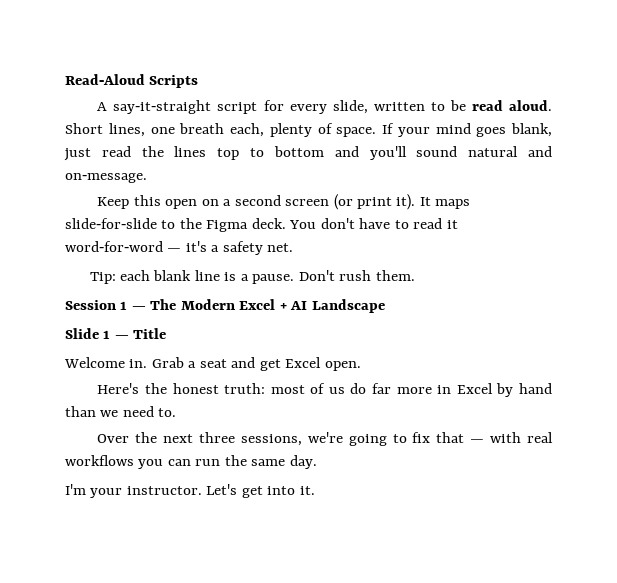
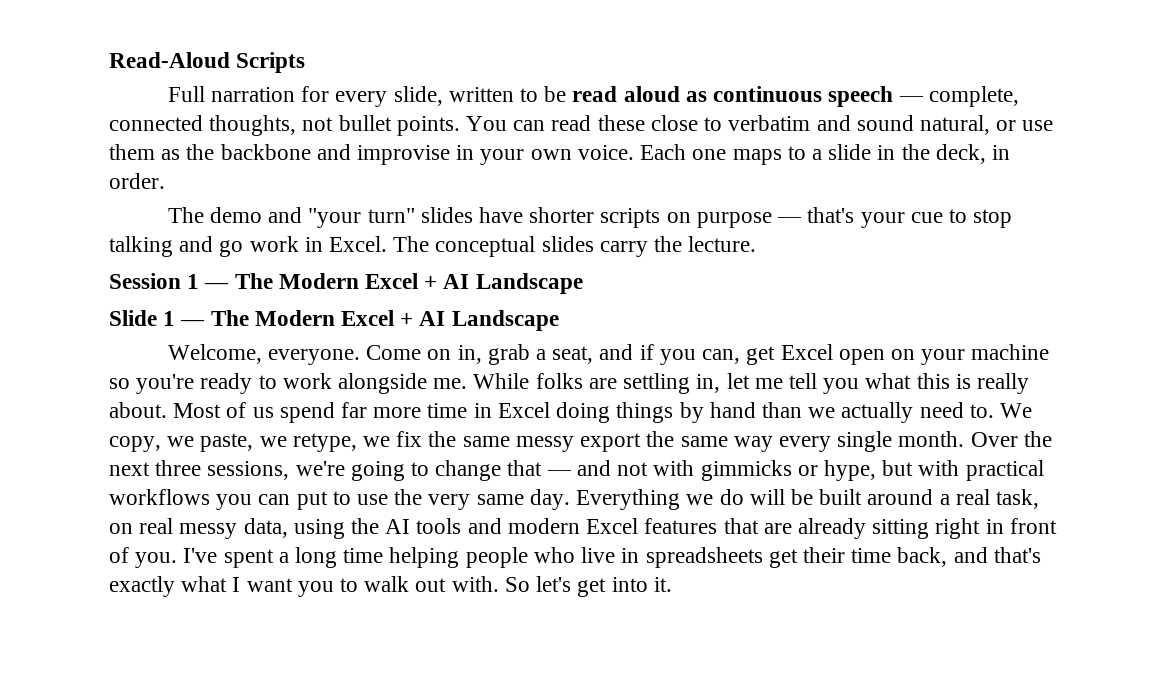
- A say‑it‑straight script for every slide, written to be read aloud. Short lines, one breath each, plenty of space. If your mind goes blank, just read the lines top to bottom and you'll sound natural and on‑message.
- Keep this open on a second screen (or print it). It maps slide‑for‑slide to the Figma deck. You don't have to read it word‑for‑word — it's a safety net.
- Tip: each blank line is a pause. Don't rush them.
+ Full narration for every slide, written to be read aloud as continuous speech — complete, connected thoughts, not bullet points. You can read these close to verbatim and sound natural, or use them as the backbone and improvise in your own voice. Each one maps to a slide in the deck, in order.
+ The demo and "your turn" slides have shorter scripts on purpose — that's your cue to stop talking and go work in Excel. The conceptual slides carry the lecture.
- Slide 1 — Title
- Welcome in. Grab a seat and get Excel open.
- Here's the honest truth: most of us do far more in Excel by hand than we need to.
- Over the next three sessions, we're going to fix that — with real workflows you can run the same day.
- I'm your instructor. Let's get into it.
+ Slide 1 — The Modern Excel + AI Landscape
+ Welcome, everyone. Come on in, grab a seat, and if you can, get Excel open on your machine so you're ready to work alongside me. While folks are settling in, let me tell you what this is really about. Most of us spend far more time in Excel doing things by hand than we actually need to. We copy, we paste, we retype, we fix the same messy export the same way every single month. Over the next three sessions, we're going to change that — and not with gimmicks or hype, but with practical workflows you can put to use the very same day. Everything we do will be built around a real task, on real messy data, using the AI tools and modern Excel features that are already sitting right in front of you. I've spent a long time helping people who live in spreadsheets get their time back, and that's exactly what I want you to walk out with. So let's get into it.

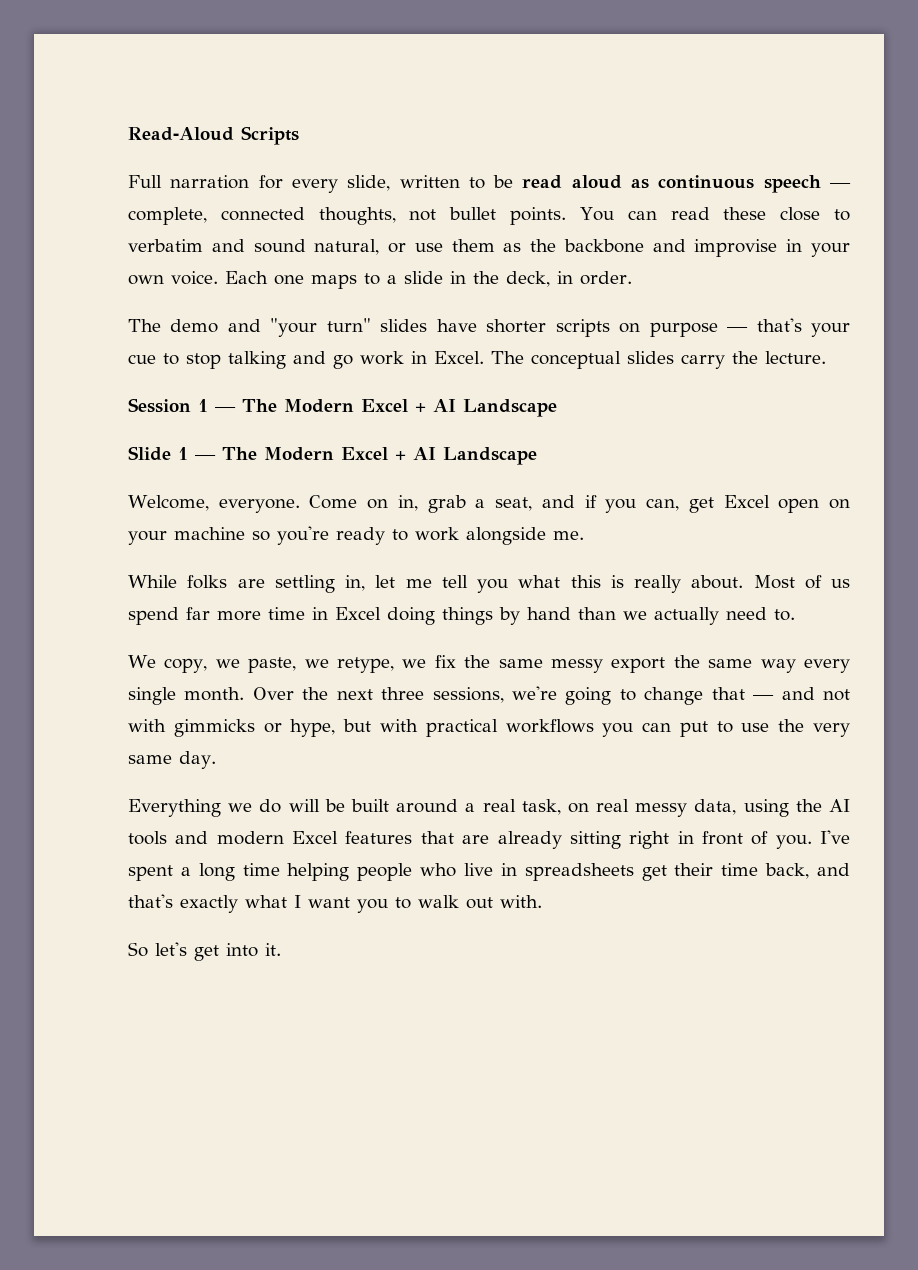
- Come on in, grab a seat, and if you can, get Excel open on your machine so you're ready to work alongside me. While folks are settling in, let me tell you what this is really about.
+ Come on in, grab a seat, and if you can, get Excel open on your machine so you're ready to work alongside me.
+ While folks are settling in, let me tell you what this is really about.
- Most of us spend far more time in Excel doing things by hand than we actually need to. We copy, we paste, we retype, we fix the same messy export the same way every single month.
+ Most of us spend far more time in Excel doing things by hand than we actually need to.
+ We copy, we paste, we retype, we fix the same messy export the same way every single month.
- Over the next three sessions, we're going to change that — and not with gimmicks or hype, but with practical workflows you can put to use the very same day. Everything we do will be built around a real task, on real messy data, using the AI tools and modern Excel features that are already sitting right in front of you.
+ Over the next three sessions, we're going to change that — and not with gimmicks or hype, but with practical workflows you can put to use the very same day.
+ Everything we do will be built around a real task, on real messy data, using the AI tools and modern Excel features that are already sitting right in front of you.
- I've spent a long time helping people who live in spreadsheets get their time back, and that's exactly what I want you to walk out with. So let's get into it.
+ I've spent a long time helping people who live in spreadsheets get their time back, and that's exactly what I want you to walk out with.
+ So let's get into it.

